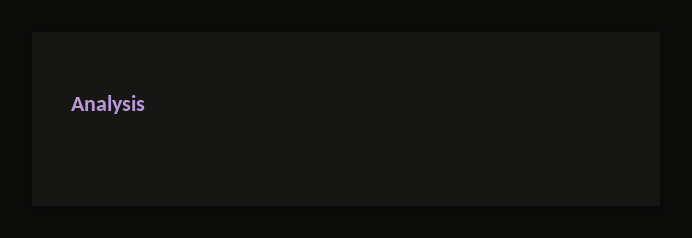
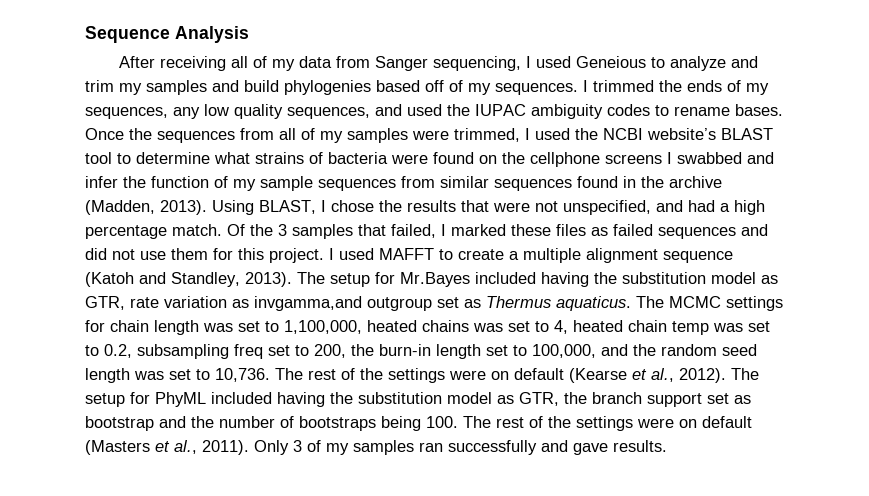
- Analysis
+ Sequence Analysis
+ After receiving all of my data from Sanger sequencing, I used Geneious to analyze and trim my samples and build phylogenies based off of my sequences. I trimmed the ends of my sequences, any low quality sequences, and used the IUPAC ambiguity codes to rename bases. Once the sequences from all of my samples were trimmed, I used the NCBI website’s BLAST tool to determine what strains of bacteria were found on the cellphone screens I swabbed and infer the function of my sample sequences from similar sequences found in the archive (Madden, 2013). Using BLAST, I chose the results that were not unspecified, and had a high percentage match. Of the 3 samples that failed, I marked these files as failed sequences and did not use them for this project. I used MAFFT to create a multiple alignment sequence (Katoh and Standley, 2013). The setup for Mr.Bayes included having the substitution model as GTR, rate variation as invgamma,and outgroup set as Thermus aquaticus. The MCMC settings for chain length was set to 1,100,000, heated chains was set to 4, heated chain temp was set to 0.2, subsampling freq set to 200, the burn-in length set to 100,000, and the random seed length was set to 10,736. The rest of the settings were on default (Kearse et al., 2012). The setup for PhyML included having the substitution model as GTR, the branch support set as bootstrap and the number of bootstraps being 100. The rest of the settings were on default (Masters et al., 2011). Only 3 of my samples ran successfully and gave results.

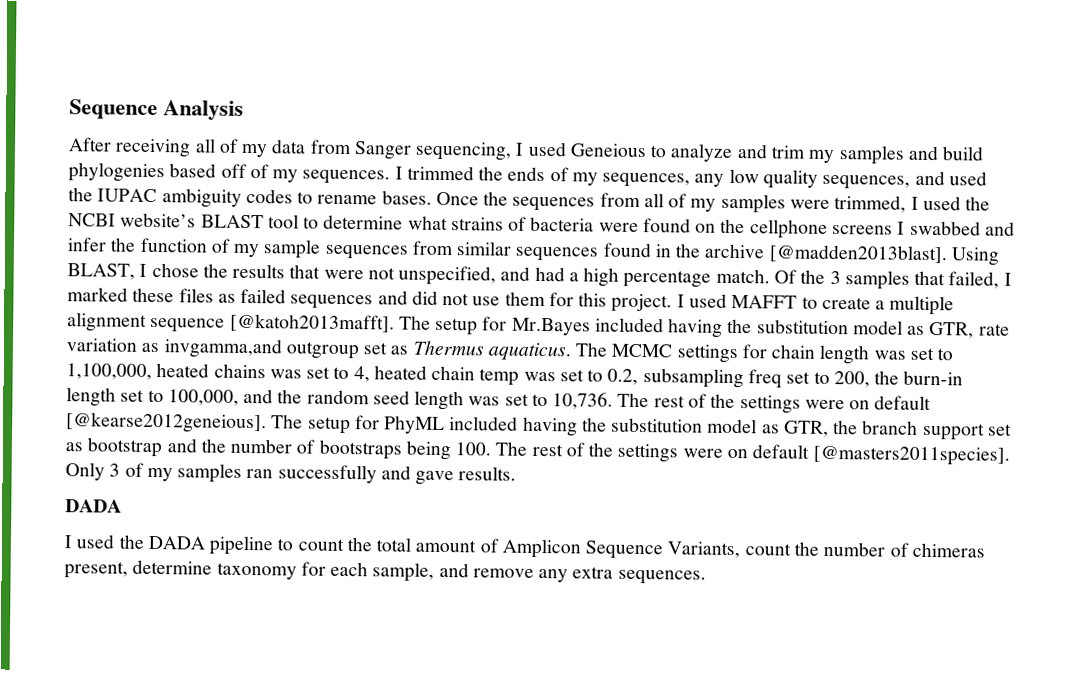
- Once the sequences from all of my samples were trimmed, I used the NCBI website’s BLAST tool to determine what strains of bacteria were found on the cellphone screens I swabbed and infer the function of my sample sequences from similar sequences found in the archive (Madden, 2013).
+ Once the sequences from all of my samples were trimmed, I used the NCBI website’s BLAST tool to determine what strains of bacteria were found on the cellphone screens I swabbed and infer the function of my sample sequences from similar sequences found in the archive [@madden2013blast].
- I used MAFFT to create a multiple alignment sequence (Katoh and Standley, 2013).
+ I used MAFFT to create a multiple alignment sequence [@katoh2013mafft].
- The rest of the settings were on default (Kearse et al., 2012).
+ The rest of the settings were on default [@kearse2012geneious].
- The setup for PhyML included having the substitution model as GTR, the branch support set as bootstrap and the number of bootstraps being 100. The rest of the settings were on default (Masters et al., 2011).
+ The setup for PhyML included having the substitution model as GTR, the branch support set as bootstrap and the number of bootstraps being 100. The rest of the settings were on default [@masters2011species].
  Only 3 of my samples ran successfully and gave results.
+ DADA
+ I used the DADA pipeline to count the total amount of Amplicon Sequence Variants, count the number of chimeras present, determine taxonomy for each sample, and remove any extra sequences.

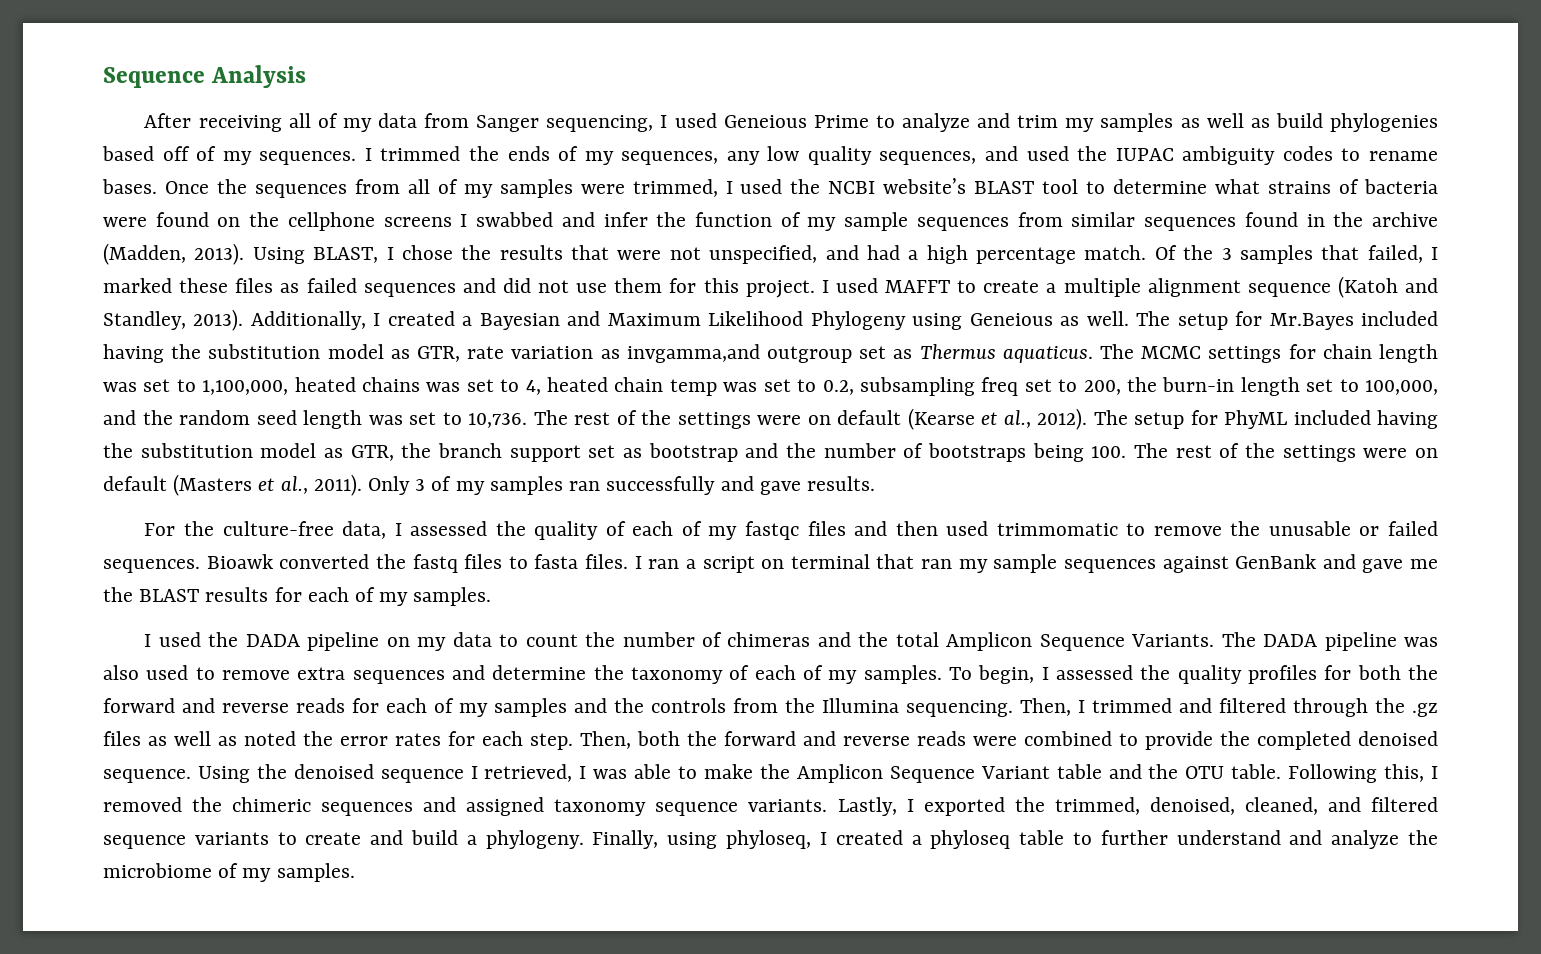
- After receiving all of my data from Sanger sequencing, I used Geneious to analyze and trim my samples and build phylogenies based off of my sequences.
+ After receiving all of my data from Sanger sequencing, I used Geneious Prime to analyze and trim my samples as well as build phylogenies based off of my sequences.
- Once the sequences from all of my samples were trimmed, I used the NCBI website’s BLAST tool to determine what strains of bacteria were found on the cellphone screens I swabbed and infer the function of my sample sequences from similar sequences found in the archive [@madden2013blast].
+ Once the sequences from all of my samples were trimmed, I used the NCBI website’s BLAST tool to determine what strains of bacteria were found on the cellphone screens I swabbed and infer the function of my sample sequences from similar sequences found in the archive (Madden, 2013).
- I used MAFFT to create a multiple alignment sequence [@katoh2013mafft].
+ I used MAFFT to create a multiple alignment sequence (Katoh and Standley, 2013). Additionally, I created a Bayesian and Maximum Likelihood Phylogeny using Geneious as well.
- The rest of the settings were on default [@kearse2012geneious].
+ The rest of the settings were on default (Kearse et al., 2012).
- The setup for PhyML included having the substitution model as GTR, the branch support set as bootstrap and the number of bootstraps being 100. The rest of the settings were on default [@masters2011species].
+ The setup for PhyML included having the substitution model as GTR, the branch support set as bootstrap and the number of bootstraps being 100. The rest of the settings were on default (Masters et al., 2011).
  Only 3 of my samples ran successfully and gave results.
- DADA
+ For the culture-free data, I assessed the quality of each of my fastqc files and then used trimmomatic to remove the unusable or failed sequences. Bioawk converted the fastq files to fasta files. I ran a script on terminal that ran my sample sequences against GenBank and gave me the BLAST results for each of my samples.
- I used the DADA pipeline to count the total amount of Amplicon Sequence Variants, count the number of chimeras present, determine taxonomy for each sample, and remove any extra sequences.
+ I used the DADA pipeline on my data to count the number of chimeras and the total Amplicon Sequence Variants. The DADA pipeline was also used to remove extra sequences and determine the taxonomy of each of my samples. To begin, I assessed the quality profiles for both the forward and reverse reads for each of my samples and the controls from the Illumina sequencing. Then, I trimmed and filtered through the .gz files as well as noted the error rates for each step. Then, both the forward and reverse reads were combined to provide the completed denoised sequence. Using the denoised sequence I retrieved, I was able to make the Amplicon Sequence Variant table and the OTU table. Following this, I removed the chimeric sequences and assigned taxonomy sequence variants. Lastly, I exported the trimmed, denoised, cleaned, and filtered sequence variants to create and build a phylogeny. Finally, using phyloseq, I created a phyloseq table to further understand and analyze the microbiome of my samples.

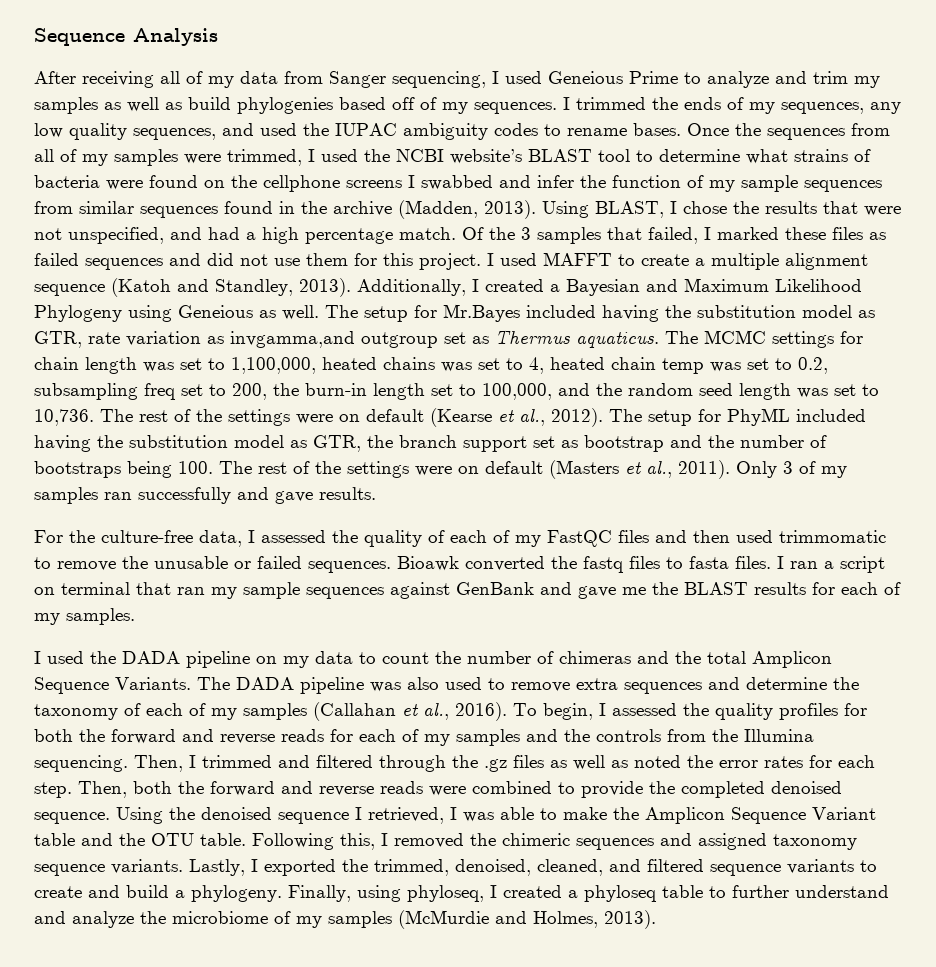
- For the culture-free data, I assessed the quality of each of my fastqc files and then used trimmomatic to remove the unusable or failed sequences.
+ For the culture-free data, I assessed the quality of each of my FastQC files and then used trimmomatic to remove the unusable or failed sequences.
- The DADA pipeline was also used to remove extra sequences and determine the taxonomy of each of my samples.
+ The DADA pipeline was also used to remove extra sequences and determine the taxonomy of each of my samples (Callahan et al., 2016).
- Finally, using phyloseq, I created a phyloseq table to further understand and analyze the microbiome of my samples.
+ Finally, using phyloseq, I created a phyloseq table to further understand and analyze the microbiome of my samples (McMurdie and Holmes, 2013).

